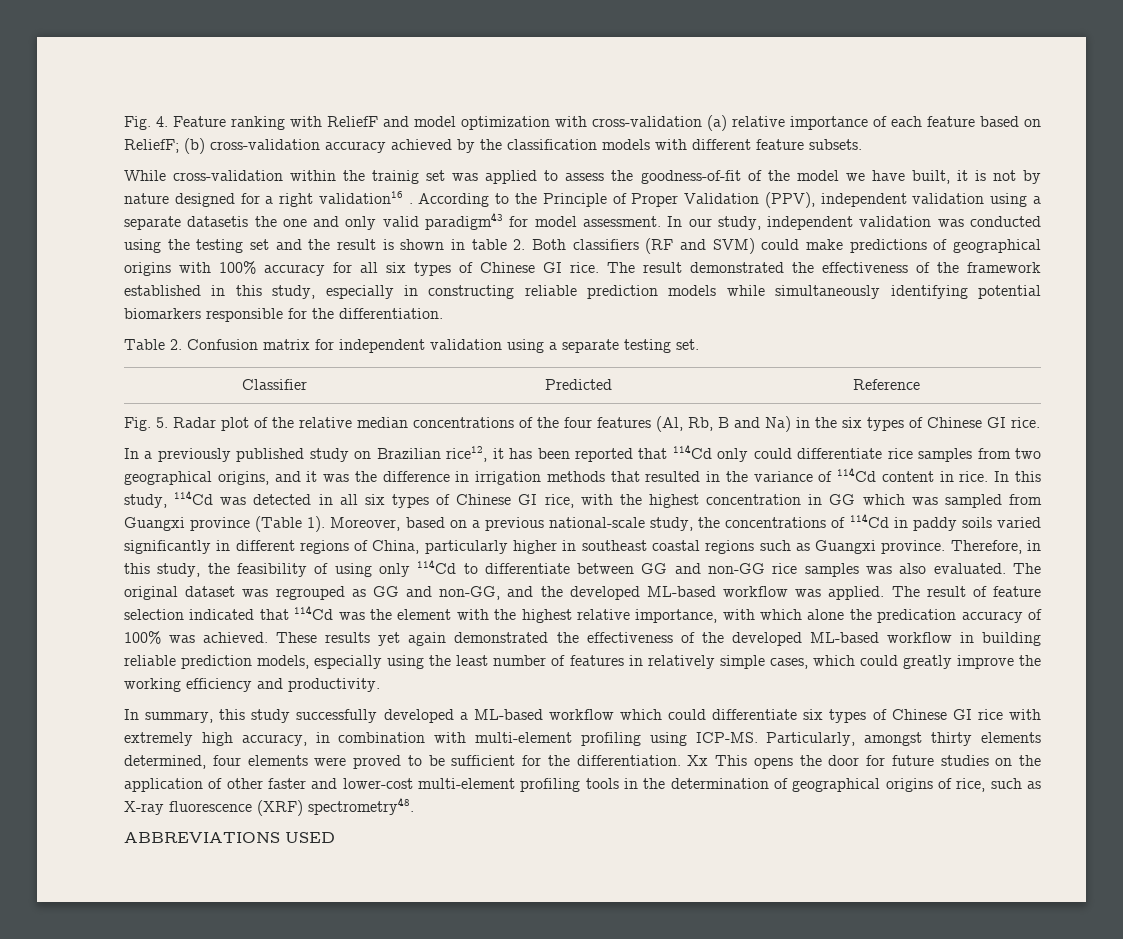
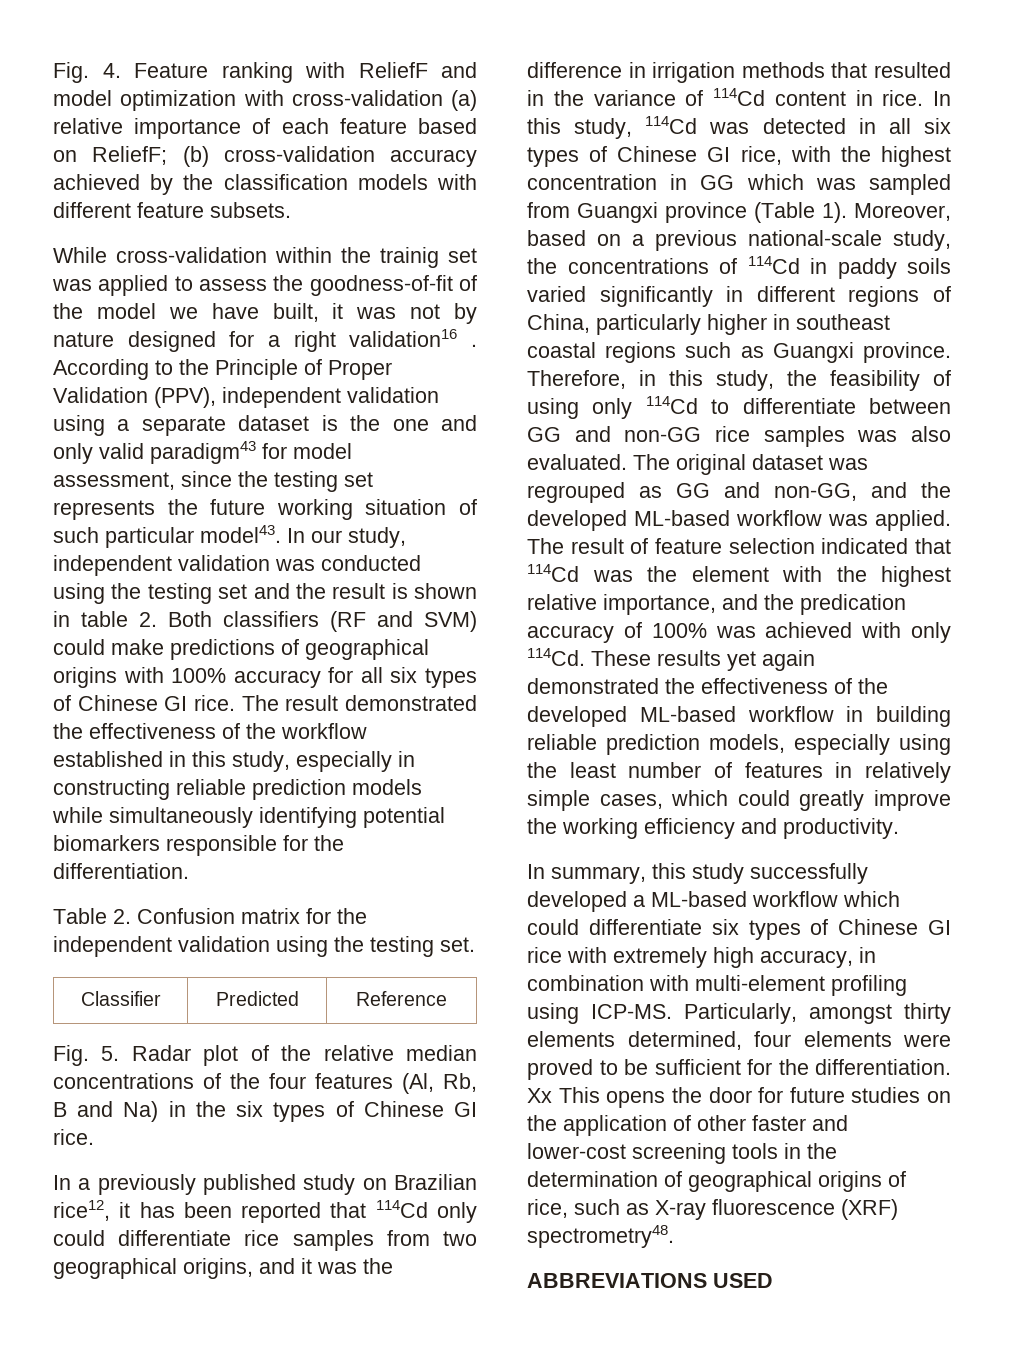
- While cross-validation within the trainig set was applied to assess the goodness-of-fit of the model we have built, it is not by nature designed for a right validation16 .
+ While cross-validation within the trainig set was applied to assess the goodness-of-fit of the model we have built, it was not by nature designed for a right validation16 .
- According to the Principle of Proper Validation (PPV), independent validation using a separate datasetis the one and only valid paradigm43 for model assessment.
+ According to the Principle of Proper Validation (PPV), independent validation using a separate dataset is the one and only valid paradigm43 for model assessment, since the testing set represents the future working situation of such particular model43.
- The result demonstrated the effectiveness of the framework established in this study, especially in constructing reliable prediction models while simultaneously identifying potential biomarkers responsible for the differentiation.
+ The result demonstrated the effectiveness of the workflow established in this study, especially in constructing reliable prediction models while simultaneously identifying potential biomarkers responsible for the differentiation.
- Table 2. Confusion matrix for independent validation using a separate testing set.
+ Table 2. Confusion matrix for the independent validation using the testing set.
- The result of feature selection indicated that 114Cd was the element with the highest relative importance, with which alone the predication accuracy of 100% was achieved.
+ The result of feature selection indicated that 114Cd was the element with the highest relative importance, and the predication accuracy of 100% was achieved with only 114Cd.
- Xx This opens the door for future studies on the application of other faster and lower-cost multi-element profiling tools in the determination of geographical origins of rice, such as X-ray fluorescence (XRF) spectrometry48.
+ Xx This opens the door for future studies on the application of other faster and lower-cost screening tools in the determination of geographical origins of rice, such as X-ray fluorescence (XRF) spectrometry48.

